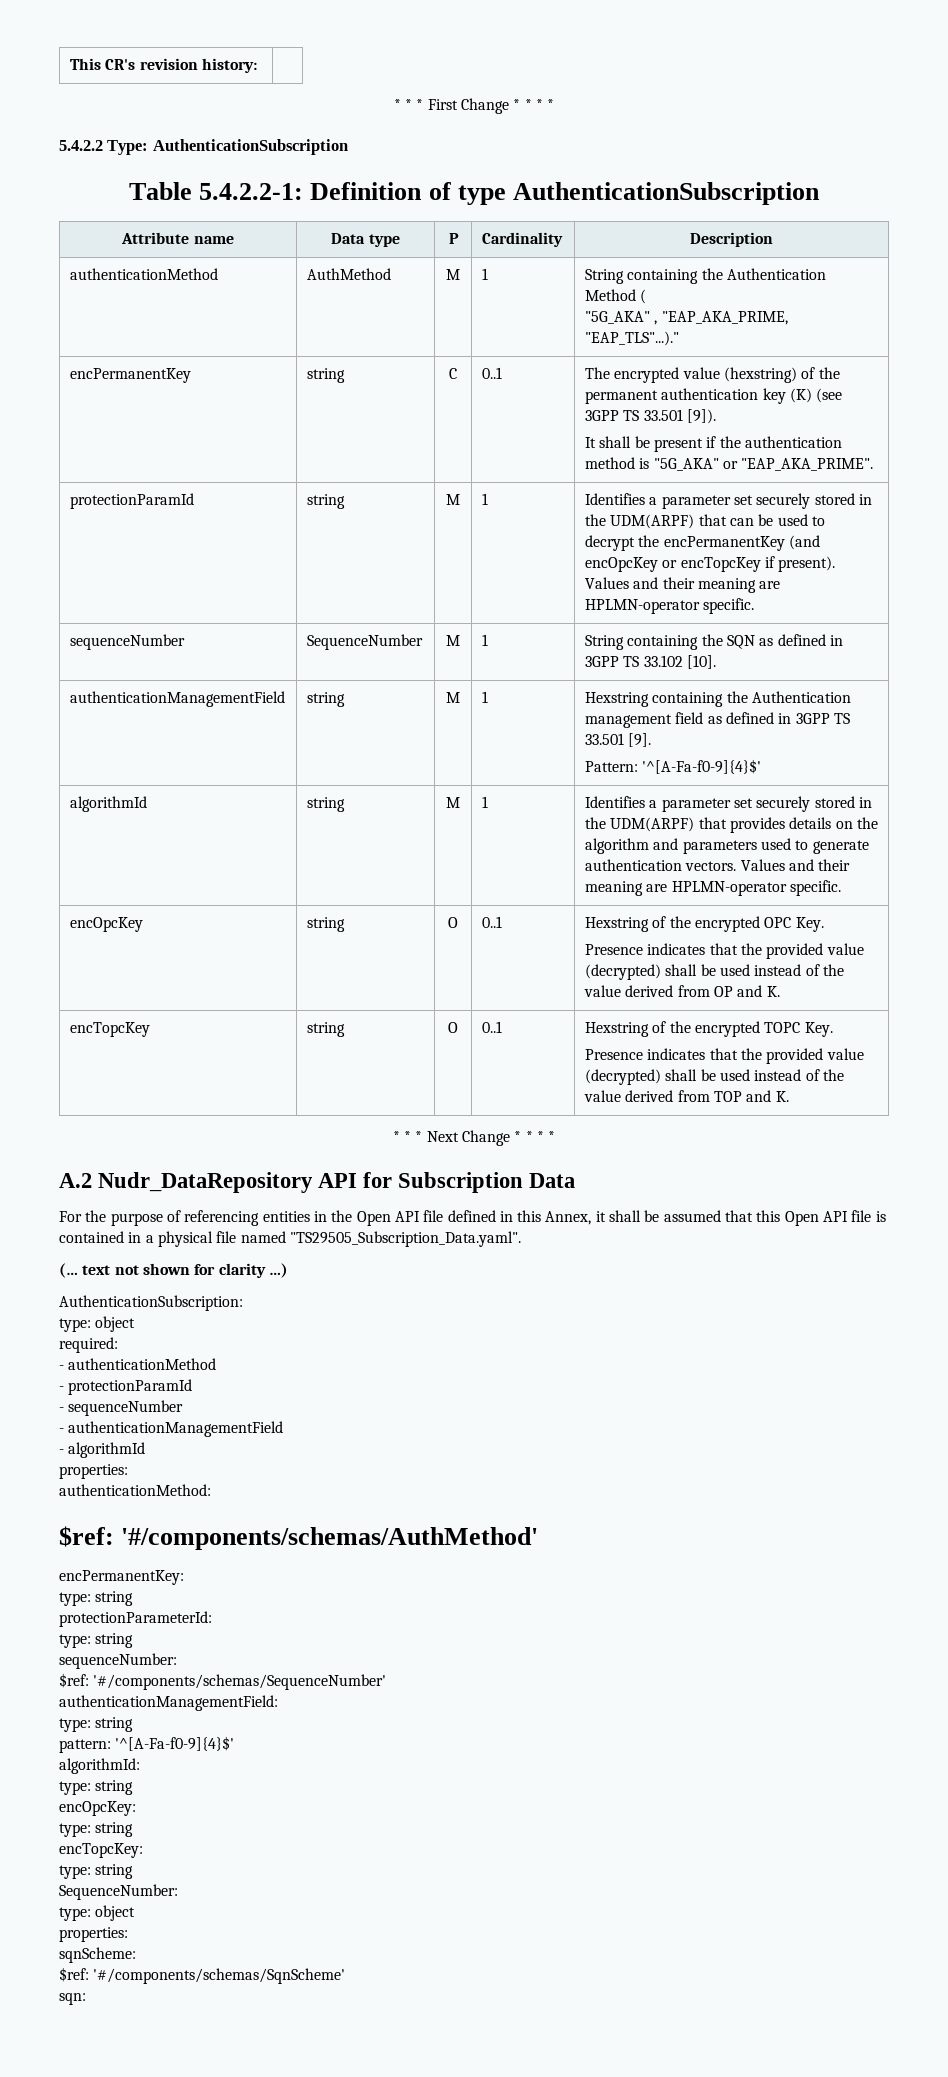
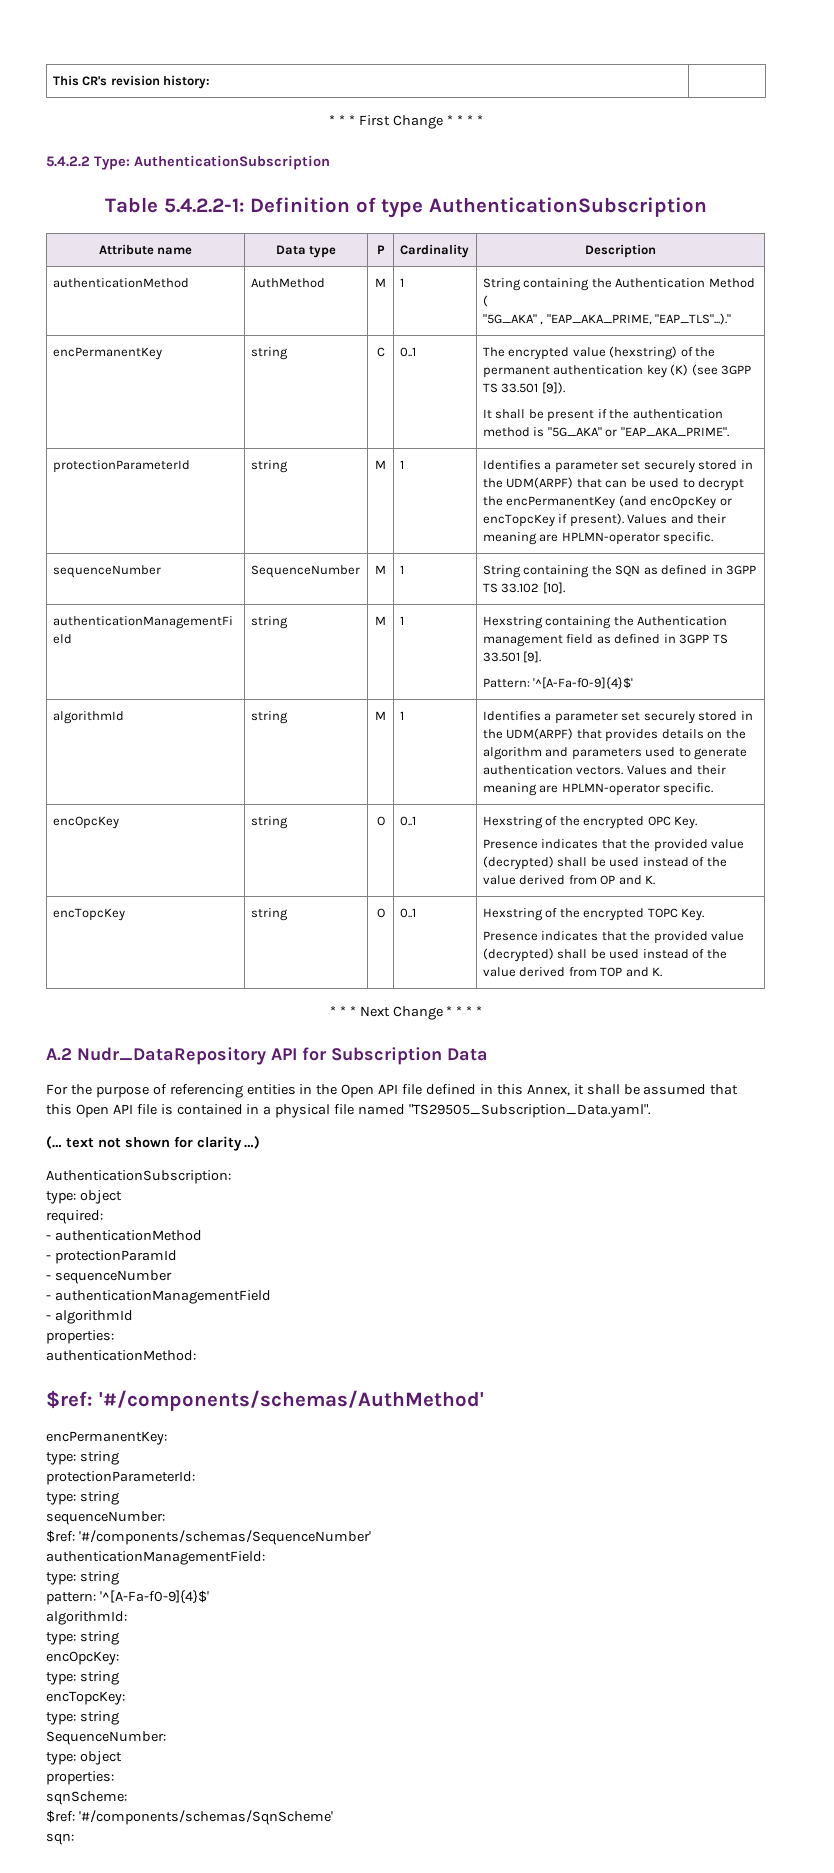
- protectionParamId | string | M | 1 | Identifies a parameter set securely stored in the UDM(ARPF) that can be used to decrypt the encPermanentKey (and encOpcKey or encTopcKey if present). Values and their meaning are HPLMN-operator specific.
+ protectionParameterId | string | M | 1 | Identifies a parameter set securely stored in the UDM(ARPF) that can be used to decrypt the encPermanentKey (and encOpcKey or encTopcKey if present). Values and their meaning are HPLMN-operator specific.

